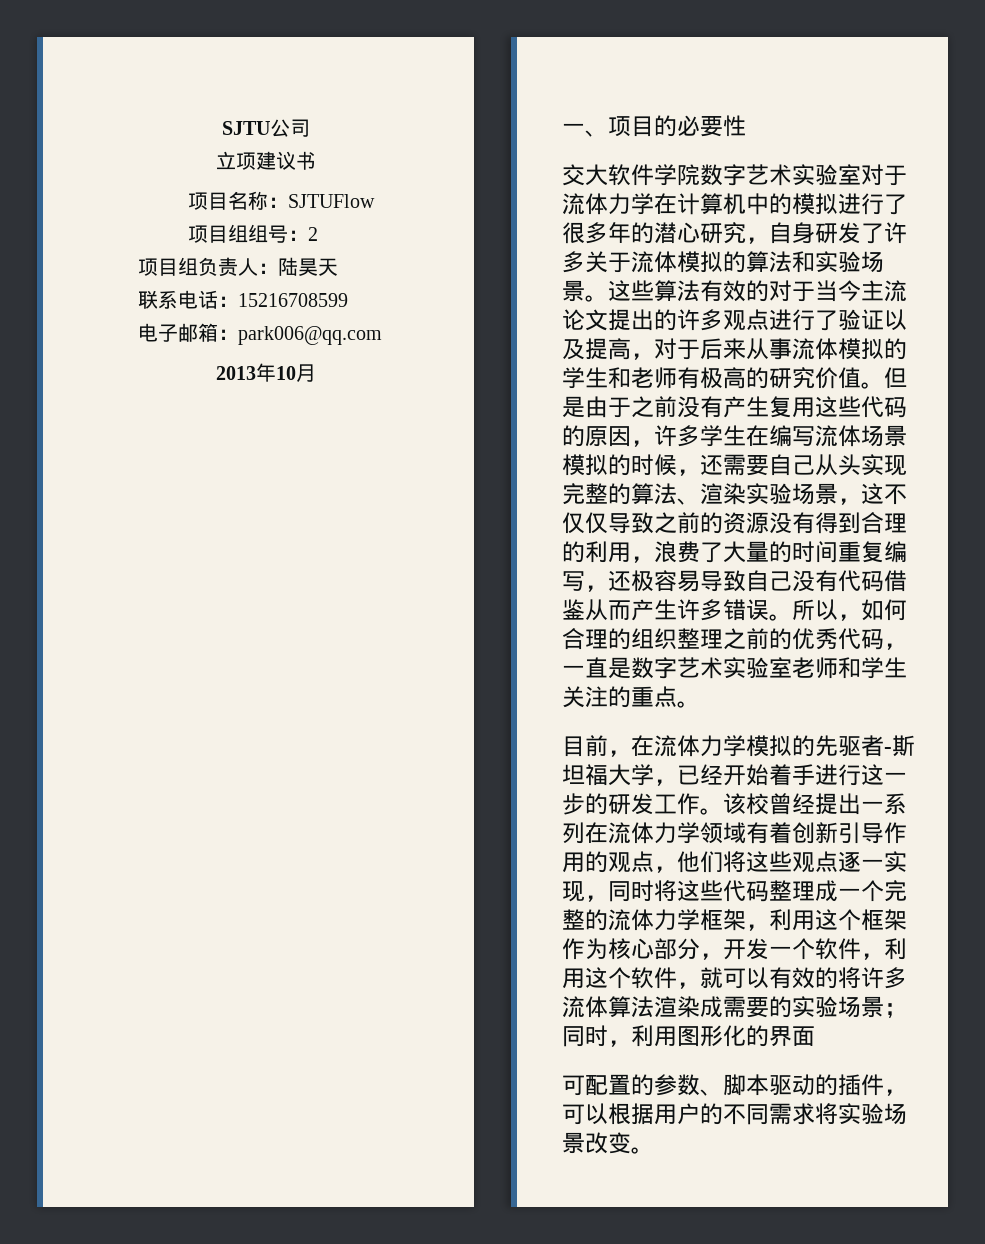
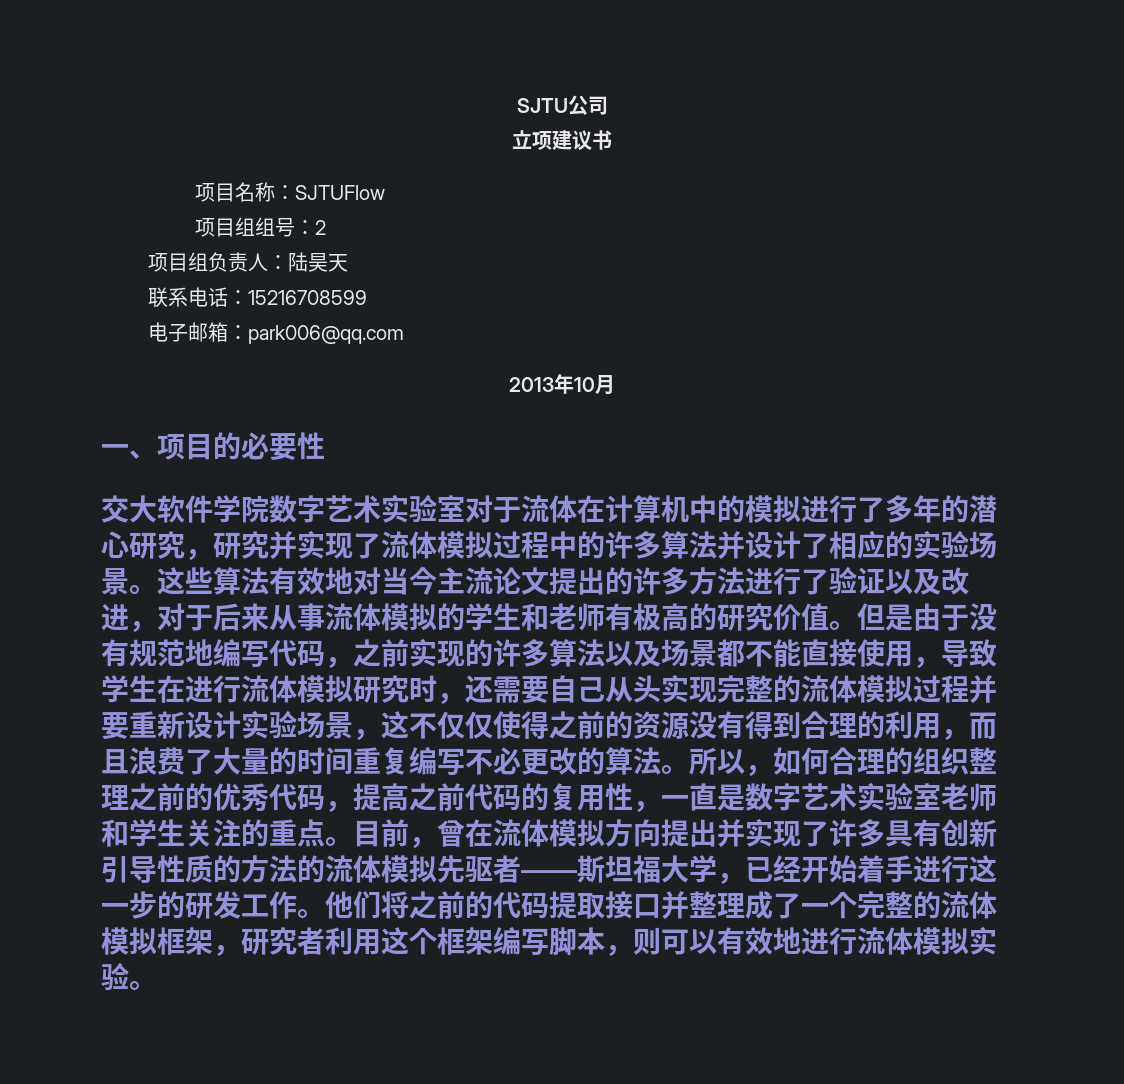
- 交大软件学院数字艺术实验室对于流体力学在计算机中的模拟进行了很多年的潜心研究，自身研发了许多关于流体模拟的算法和实验场景。
+ 交大软件学院数字艺术实验室对于流体在计算机中的模拟进行了多年的潜心研究，研究并实现了流体模拟过程中的许多算法并设计了相应的实验场景。
- 这些算法有效的对于当今主流论文提出的许多观点进行了验证以及提高，对于后来从事流体模拟的学生和老师有极高的研究价值。
+ 这些算法有效地对当今主流论文提出的许多方法进行了验证以及改进，对于后来从事流体模拟的学生和老师有极高的研究价值。
- 但是由于之前没有产生复用这些代码的原因，许多学生在编写流体场景模拟的时候，还需要自己从头实现完整的算法、渲染实验场景，这不仅仅导致之前的资源没有得到合理的利用，浪费了大量的时间重复编写，还极容易导致自己没有代码借鉴从而产生许多错误。
+ 但是由于没有规范地编写代码，之前实现的许多算法以及场景都不能直接使用，导致学生在进行流体模拟研究时，还需要自己从头实现完整的流体模拟过程并要重新设计实验场景，这不仅仅使得之前的资源没有得到合理的利用，而且浪费了大量的时间重复编写不必更改的算法。
- 所以，如何合理的组织整理之前的优秀代码，一直是数字艺术实验室老师和学生关注的重点。
- 目前，在流体力学模拟的先驱者-斯坦福大学，已经开始着手进行这一步的研发工作。
+ 所以，如何合理的组织整理之前的优秀代码，提高之前代码的复用性，一直是数字艺术实验室老师和学生关注的重点。目前，曾在流体模拟方向提出并实现了许多具有创新引导性质的方法的流体模拟先驱者——斯坦福大学，已经开始着手进行这一步的研发工作。
- 该校曾经提出一系列在流体力学领域有着创新引导作用的观点，他们将这些观点逐一实现，同时将这些代码整理成一个完整的流体力学框架，利用这个框架作为核心部分，开发一个软件，利用这个软件，就可以有效的将许多流体算法渲染成需要的实验场景；同时，利用图形化的界面
- 可配置的参数、脚本驱动的插件，可以根据用户的不同需求将实验场景改变。
+ 他们将之前的代码提取接口并整理成了一个完整的流体模拟框架，研究者利用这个框架编写脚本，则可以有效地进行流体模拟实验。

